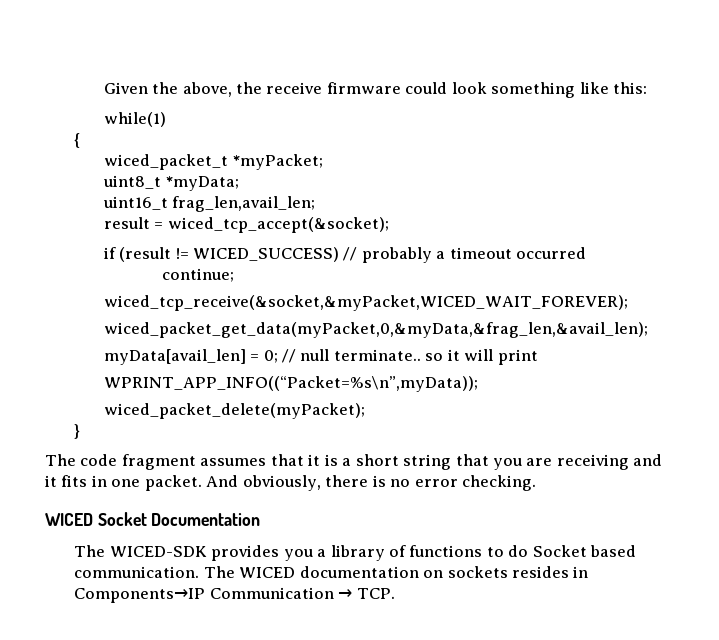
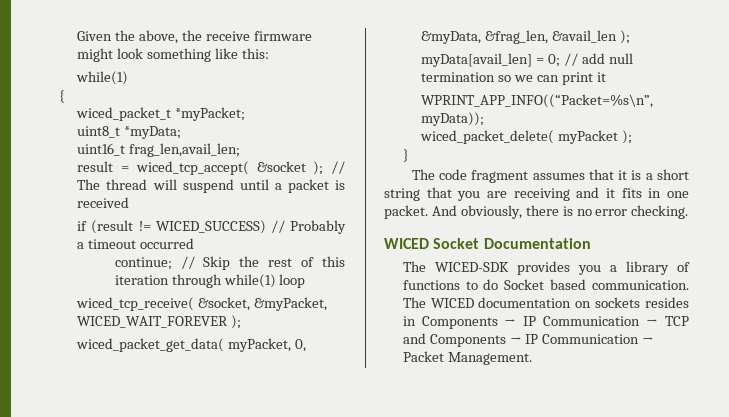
- Given the above, the receive firmware could look something like this:
+ Given the above, the receive firmware might look something like this:
- result = wiced_tcp_accept(&socket);
+ result = wiced_tcp_accept( &socket ); // The thread will suspend until a packet is received
- if (result != WICED_SUCCESS) // probably a timeout occurred
+ if (result != WICED_SUCCESS) // Probably a timeout occurred
- continue;
- wiced_tcp_receive(&socket,&myPacket,WICED_WAIT_FOREVER);
- wiced_packet_get_data(myPacket,0,&myData,&frag_len,&avail_len);
- myData[avail_len] = 0; // null terminate.. so it will print
- WPRINT_APP_INFO((“Packet=%s\n”,myData));
- wiced_packet_delete(myPacket);
+ continue; // Skip the rest of this iteration through while(1) loop
+ wiced_tcp_receive( &socket, &myPacket, WICED_WAIT_FOREVER );
+ wiced_packet_get_data( myPacket, 0, &myData, &frag_len, &avail_len );
+ myData[avail_len] = 0; // add null termination so we can print it
+ WPRINT_APP_INFO((“Packet=%s\n”, myData));
+ wiced_packet_delete( myPacket );
- The WICED documentation on sockets resides in Components→IP Communication → TCP.
+ The WICED documentation on sockets resides in Components → IP Communication → TCP and Components → IP Communication → Packet Management.

